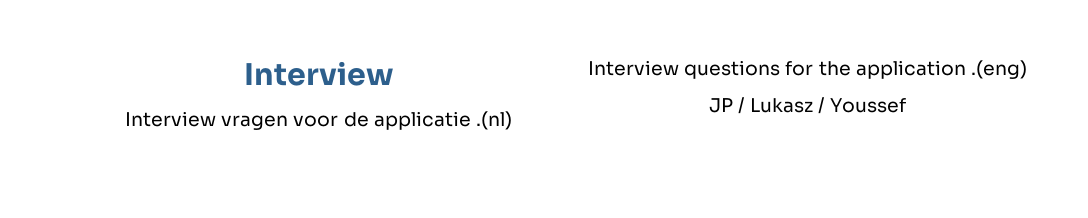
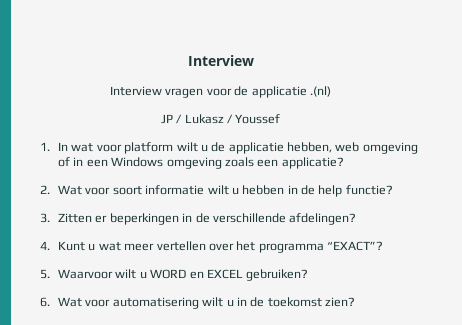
- Interview vragen voor de applicatie .(nl) Interview questions for the application .(eng)
+ Interview vragen voor de applicatie .(nl)
+ 1. In wat voor platform wilt u de applicatie hebben, web omgeving of in een Windows omgeving zoals een applicatie?
+ 2. Wat voor soort informatie wilt u hebben in de help functie?
+ 3. Zitten er beperkingen in de verschillende afdelingen?
+ 4. Kunt u wat meer vertellen over het programma “EXACT”?
+ 5. Waarvoor wilt u WORD en EXCEL gebruiken?
+ 6. Wat voor automatisering wilt u in de toekomst zien?

